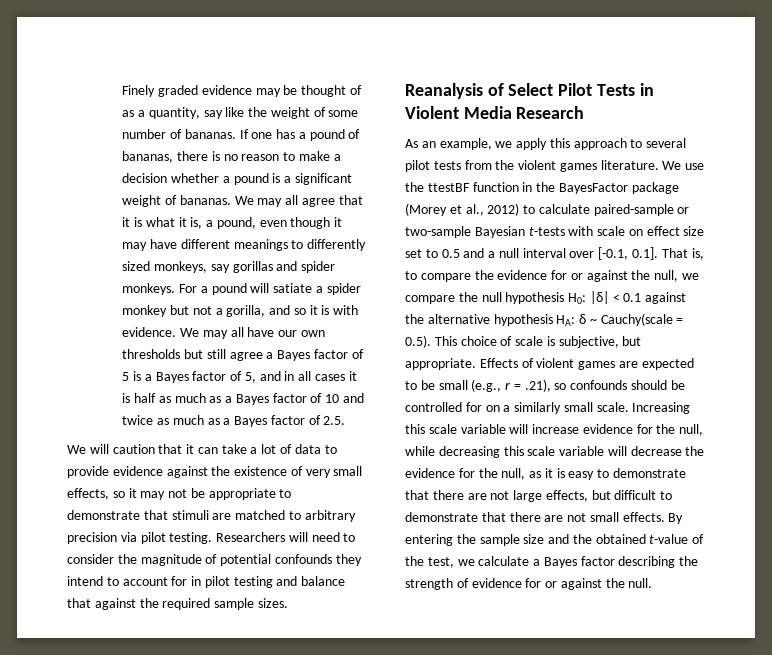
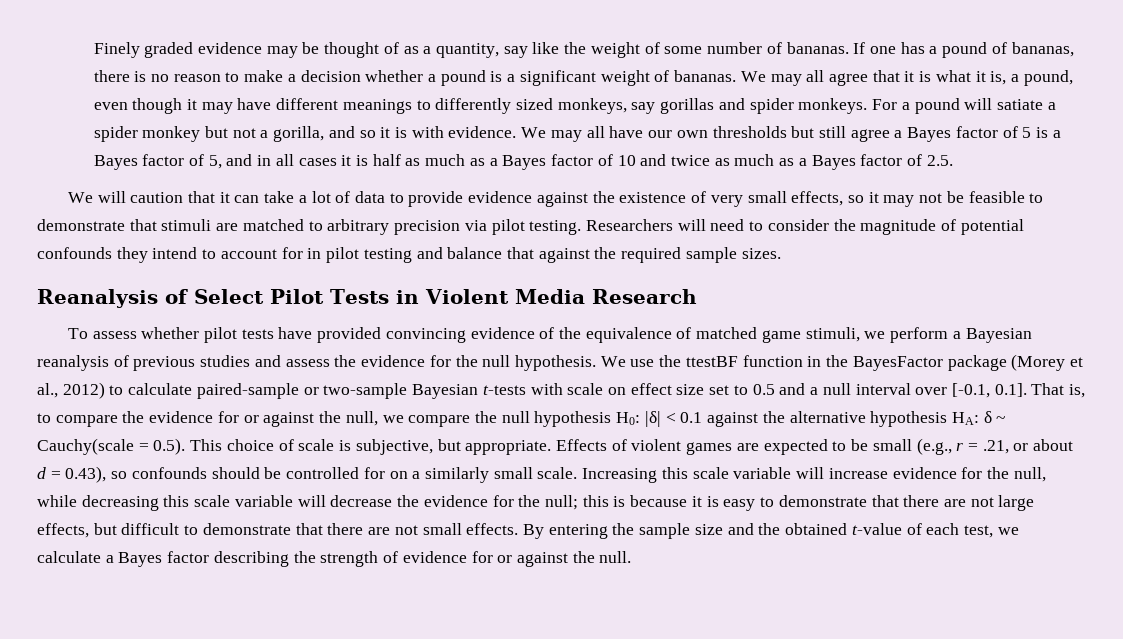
- We will caution that it can take a lot of data to provide evidence against the existence of very small effects, so it may not be appropriate to demonstrate that stimuli are matched to arbitrary precision via pilot testing.
+ We will caution that it can take a lot of data to provide evidence against the existence of very small effects, so it may not be feasible to demonstrate that stimuli are matched to arbitrary precision via pilot testing.
- As an example, we apply this approach to several pilot tests from the violent games literature.
+ To assess whether pilot tests have provided convincing evidence of the equivalence of matched game stimuli, we perform a Bayesian reanalysis of previous studies and assess the evidence for the null hypothesis.
- Effects of violent games are expected to be small (e.g., r = .21), so confounds should be controlled for on a similarly small scale.
+ Effects of violent games are expected to be small (e.g., r = .21, or about d = 0.43), so confounds should be controlled for on a similarly small scale.
- Increasing this scale variable will increase evidence for the null, while decreasing this scale variable will decrease the evidence for the null, as it is easy to demonstrate that there are not large effects, but difficult to demonstrate that there are not small effects.
+ Increasing this scale variable will increase evidence for the null, while decreasing this scale variable will decrease the evidence for the null; this is because it is easy to demonstrate that there are not large effects, but difficult to demonstrate that there are not small effects.
- By entering the sample size and the obtained t-value of the test, we calculate a Bayes factor describing the strength of evidence for or against the null.
+ By entering the sample size and the obtained t-value of each test, we calculate a Bayes factor describing the strength of evidence for or against the null.

